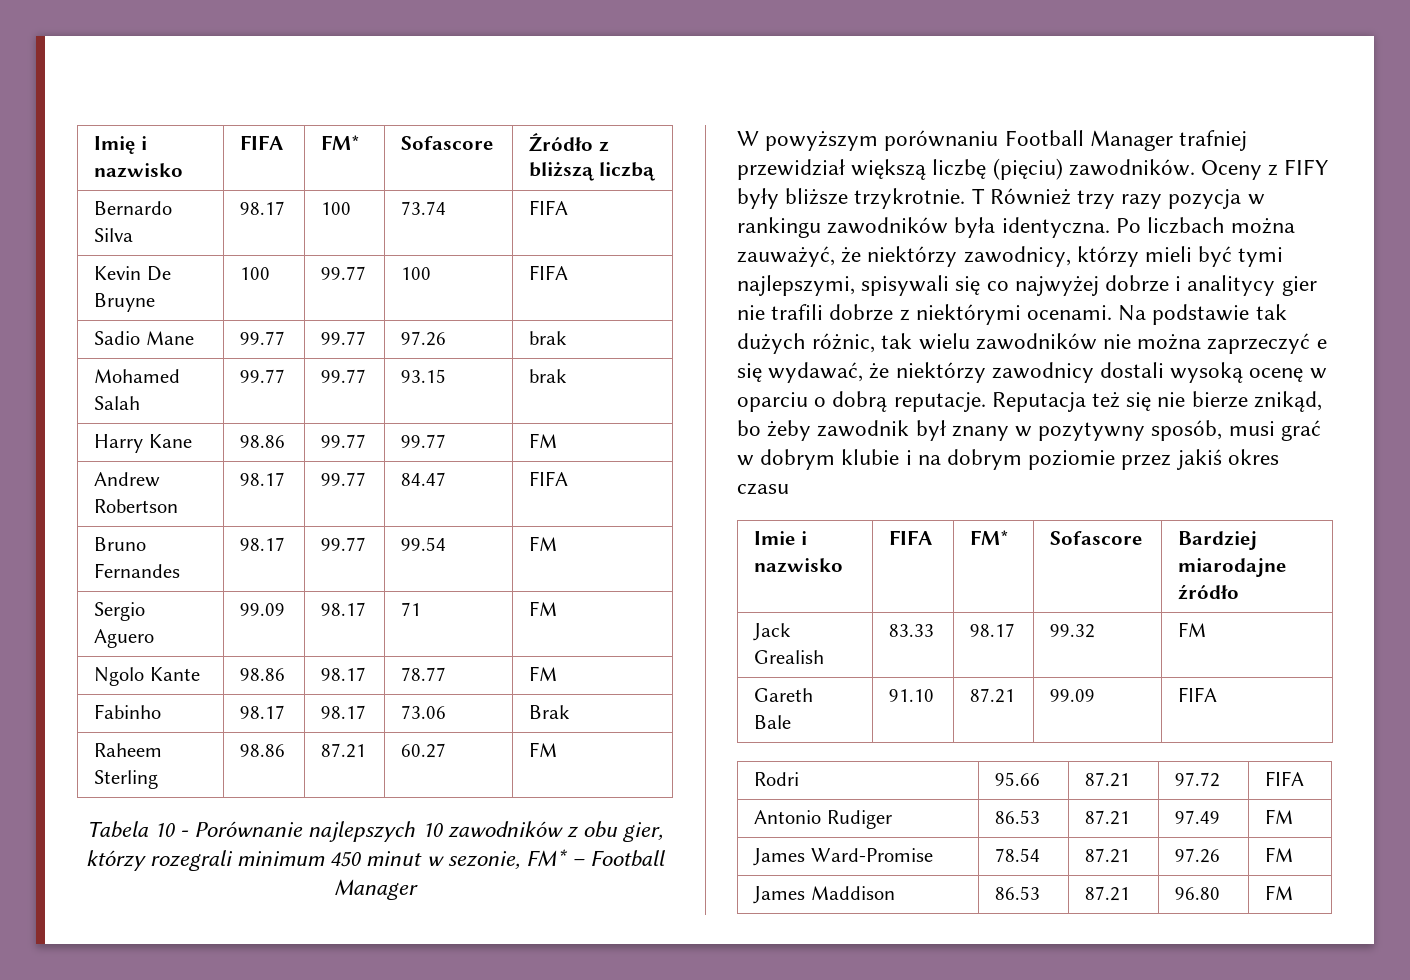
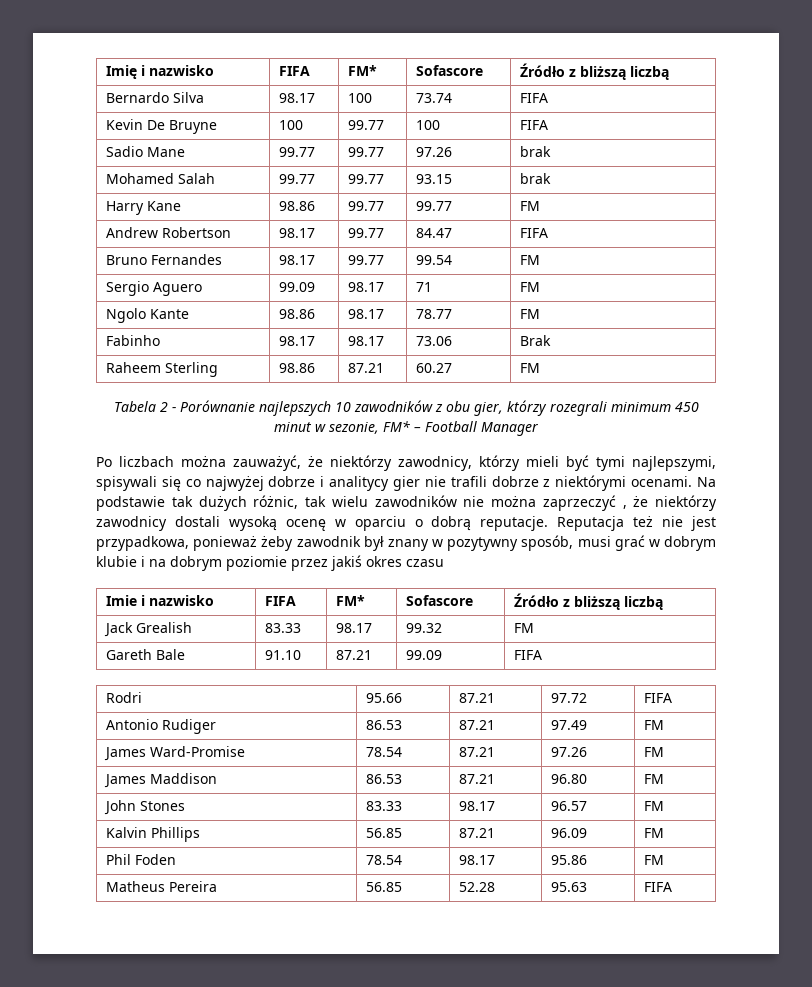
- Tabela 10 - Porównanie najlepszych 10 zawodników z obu gier, którzy rozegrali minimum 450 minut w sezonie, FM* – Football Manager
+ Tabela 2 - Porównanie najlepszych 10 zawodników z obu gier, którzy rozegrali minimum 450 minut w sezonie, FM* – Football Manager
- W powyższym porównaniu Football Manager trafniej przewidział większą liczbę (pięciu) zawodników. Oceny z FIFY były bliższe trzykrotnie. T Również trzy razy pozycja w rankingu zawodników była identyczna.
- Na podstawie tak dużych różnic, tak wielu zawodników nie można zaprzeczyć e się wydawać, że niektórzy zawodnicy dostali wysoką ocenę w oparciu o dobrą reputacje.
+ Na podstawie tak dużych różnic, tak wielu zawodników nie można zaprzeczyć , że niektórzy zawodnicy dostali wysoką ocenę w oparciu o dobrą reputacje.
- Reputacja też się nie bierze znikąd, bo żeby zawodnik był znany w pozytywny sposób, musi grać w dobrym klubie i na dobrym poziomie przez jakiś okres czasu
+ Reputacja też nie jest przypadkowa, ponieważ żeby zawodnik był znany w pozytywny sposób, musi grać w dobrym klubie i na dobrym poziomie przez jakiś okres czasu
- Imie i nazwisko | FIFA | FM* | Sofascore | Bardziej miarodajne źródło
+ Imie i nazwisko | FIFA | FM* | Sofascore | Źródło z bliższą liczbą
+ John Stones | 83.33 | 98.17 | 96.57 | FM
+ Kalvin Phillips | 56.85 | 87.21 | 96.09 | FM
+ Phil Foden | 78.54 | 98.17 | 95.86 | FM
+ Matheus Pereira | 56.85 | 52.28 | 95.63 | FIFA

